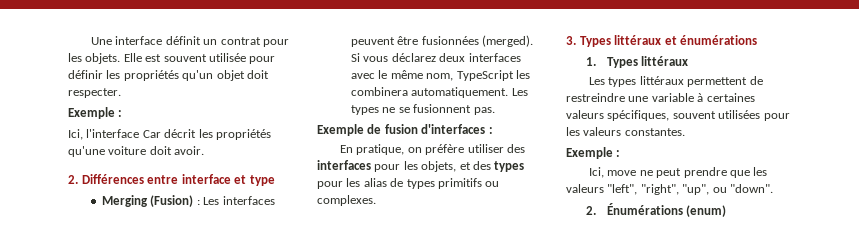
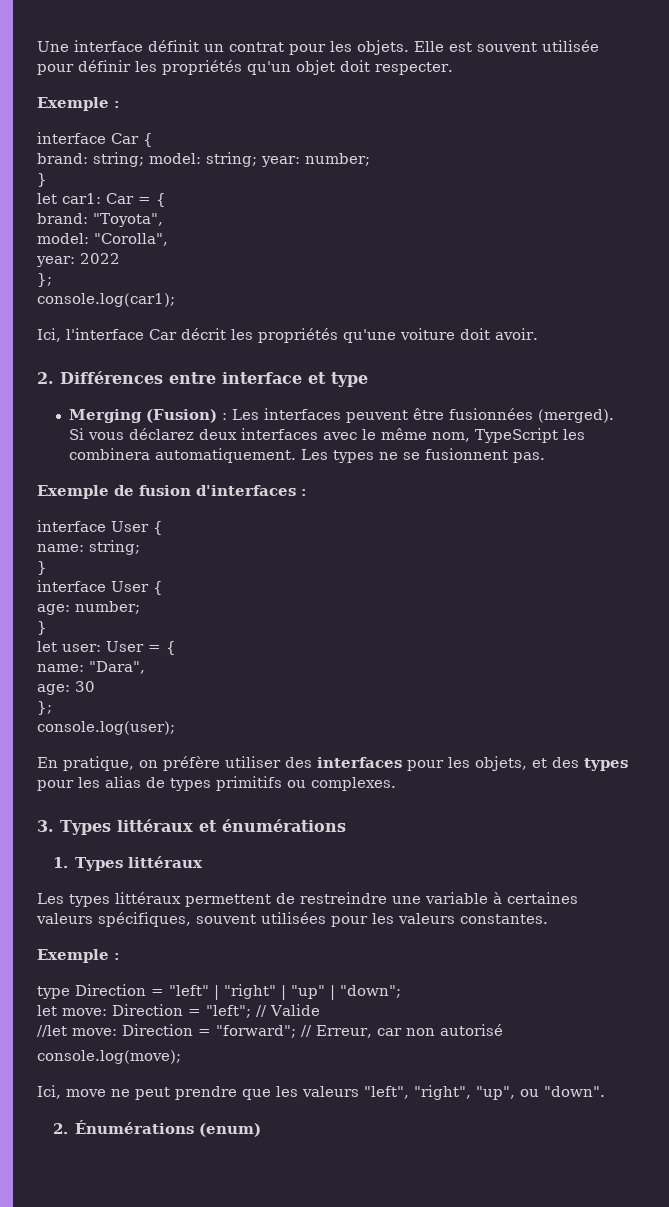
+ interface Car {
+ brand: string; model: string; year: number;
+ }
+ let car1: Car = {
+ brand: "Toyota",
+ model: "Corolla",
+ year: 2022
+ };
+ console.log(car1);
  Exemple de fusion d'interfaces :
+ interface User {
+ name: string;
+ }
+ interface User {
+ age: number;
+ }
+ let user: User = {
+ name: "Dara",
+ age: 30
+ };
+ console.log(user);
+ type Direction = "left" | "right" | "up" | "down";
+ let move: Direction = "left"; // Valide
+ //let move: Direction = "forward"; // Erreur, car non autorisé
+ console.log(move);

